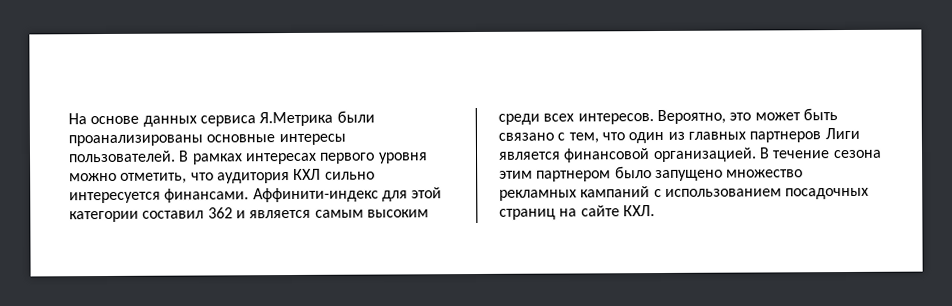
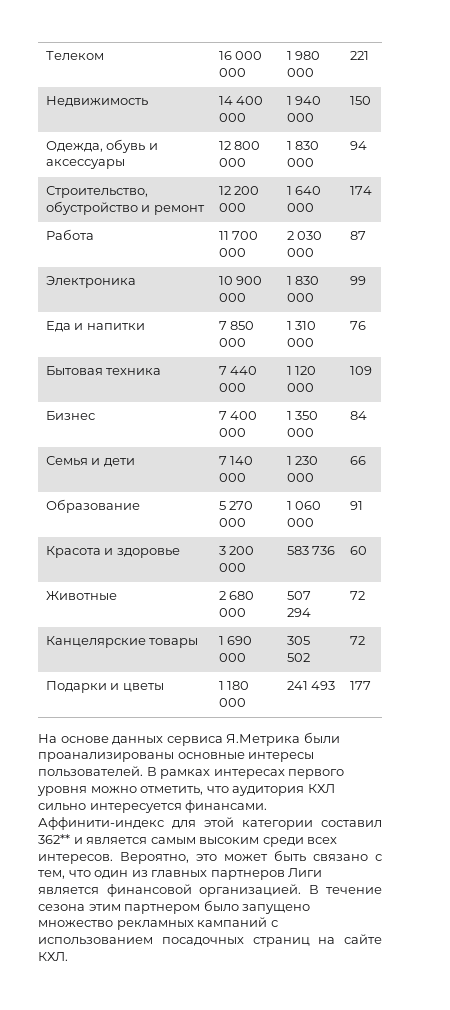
+ Телеком | 16 000 000 | 1 980 000 | 221
+ Недвижимость | 14 400 000 | 1 940 000 | 150
+ Одежда, обувь и аксессуары | 12 800 000 | 1 830 000 | 94
+ Строительство, обустройство и ремонт | 12 200 000 | 1 640 000 | 174
+ Работа | 11 700 000 | 2 030 000 | 87
+ Электроника | 10 900 000 | 1 830 000 | 99
+ Еда и напитки | 7 850 000 | 1 310 000 | 76
+ Бытовая техника | 7 440 000 | 1 120 000 | 109
+ Бизнес | 7 400 000 | 1 350 000 | 84
+ Семья и дети | 7 140 000 | 1 230 000 | 66
+ Образование | 5 270 000 | 1 060 000 | 91
+ Красота и здоровье | 3 200 000 | 583 736 | 60
+ Животные | 2 680 000 | 507 294 | 72
+ Канцелярские товары | 1 690 000 | 305 502 | 72
+ Подарки и цветы | 1 180 000 | 241 493 | 177
- Аффинити-индекс для этой категории составил 362 и является самым высоким среди всех интересов.
+ Аффинити-индекс для этой категории составил 362** и является самым высоким среди всех интересов.

